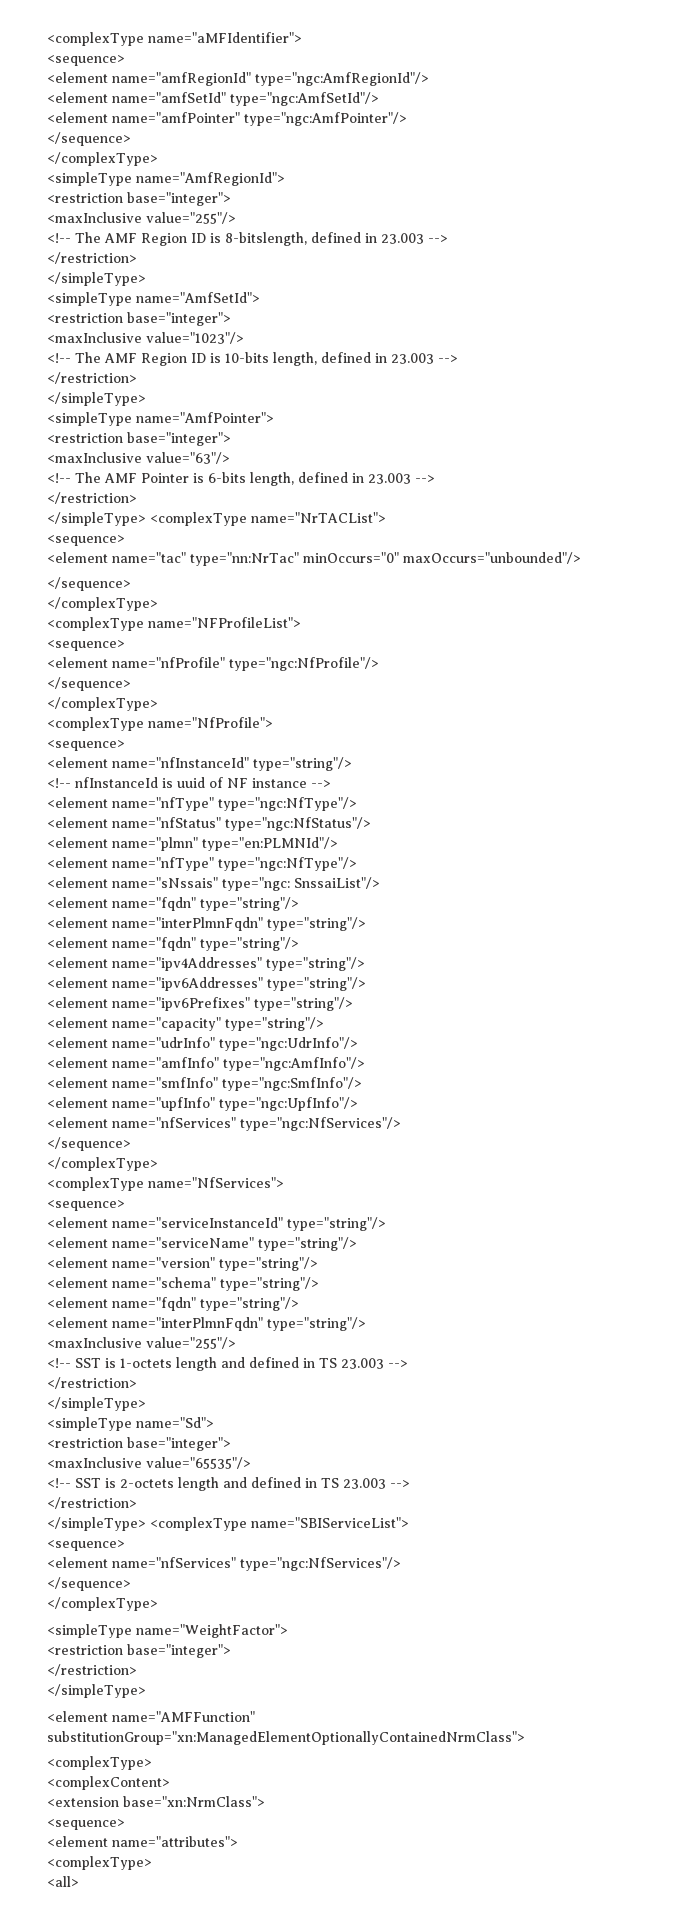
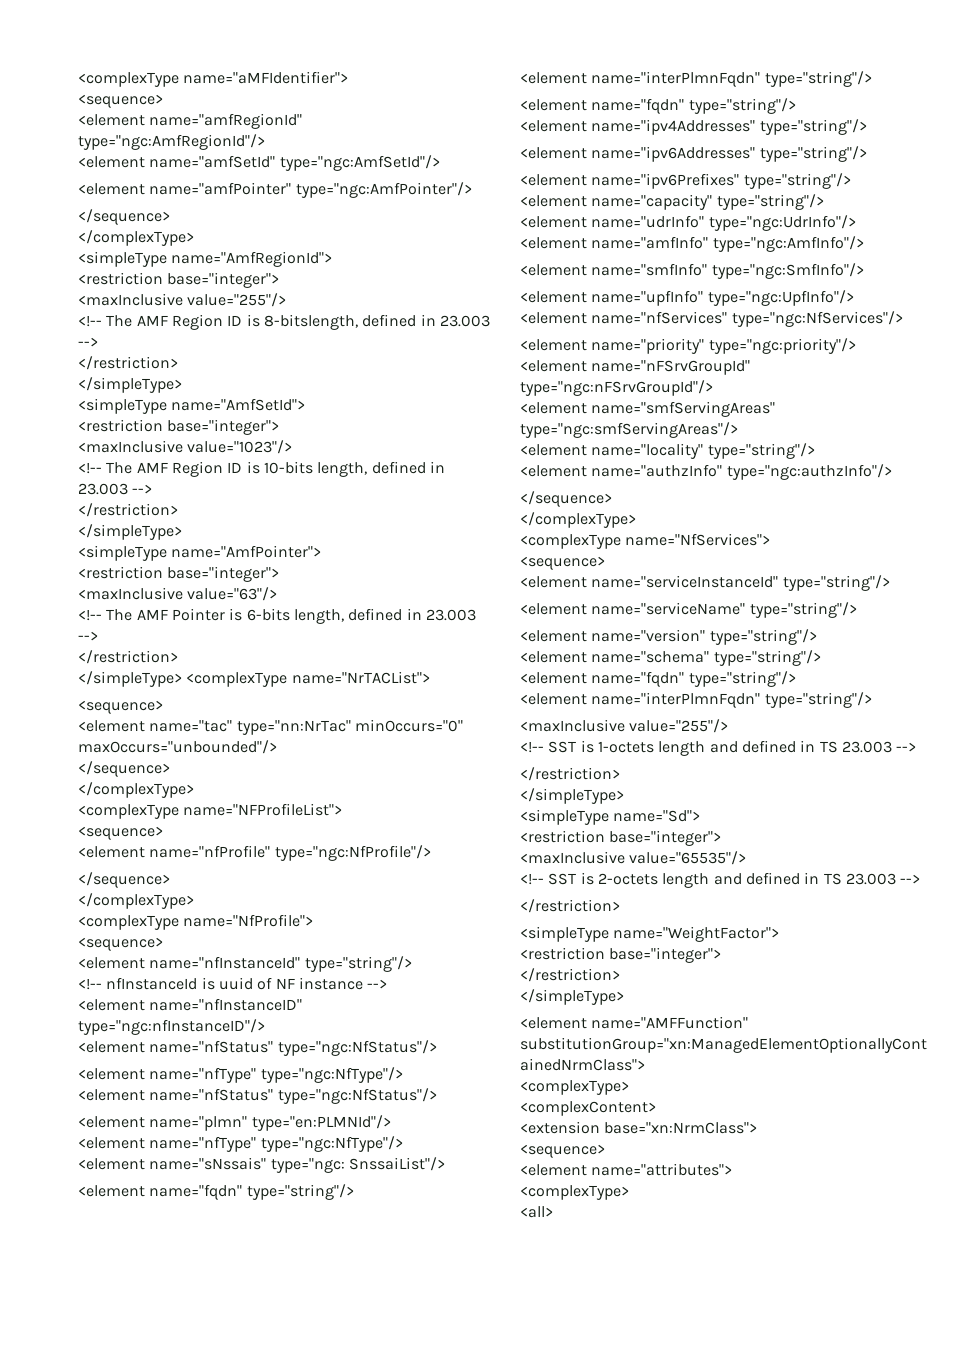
+ <element name="nfInstanceID" type="ngc:nfInstanceID"/>
+ <element name="nfStatus" type="ngc:NfStatus"/>
+ <element name="priority" type="ngc:priority"/>
+ <element name="nFSrvGroupId" type="ngc:nFSrvGroupId"/>
+ <element name="smfServingAreas" type="ngc:smfServingAreas"/>
+ <element name="locality" type="string"/>
+ <element name="authzInfo" type="ngc:authzInfo"/>
- </simpleType> <complexType name="SBIServiceList">
- <sequence>
- <element name="nfServices" type="ngc:NfServices"/>
- </sequence>
- </complexType>

